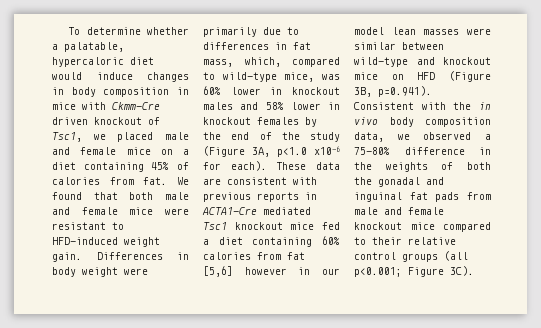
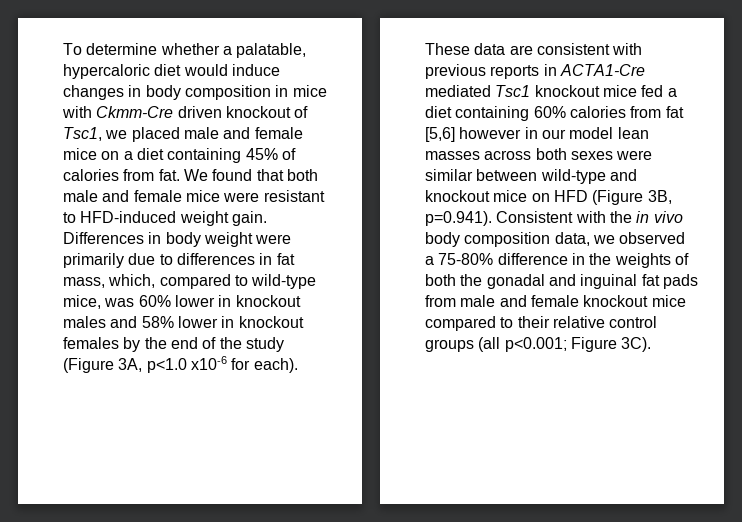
- These data are consistent with previous reports in ACTA1-Cre mediated Tsc1 knockout mice fed a diet containing 60% calories from fat [5,6] however in our model lean masses were similar between wild-type and knockout mice on HFD (Figure 3B, p=0.941). Consistent with the in vivo body composition data, we observed a 75-80% difference in the weights of both the gonadal and inguinal fat pads from male and female knockout mice compared to their relative control groups (all p<0.001;
+ These data are consistent with previous reports in ACTA1-Cre mediated Tsc1 knockout mice fed a diet containing 60% calories from fat [5,6] however in our model lean masses across both sexes were similar between wild-type and knockout mice on HFD (Figure 3B, p=0.941). Consistent with the in vivo body composition data, we observed a 75-80% difference in the weights of both the gonadal and inguinal fat pads from male and female knockout mice compared to their relative control groups (all p<0.001;

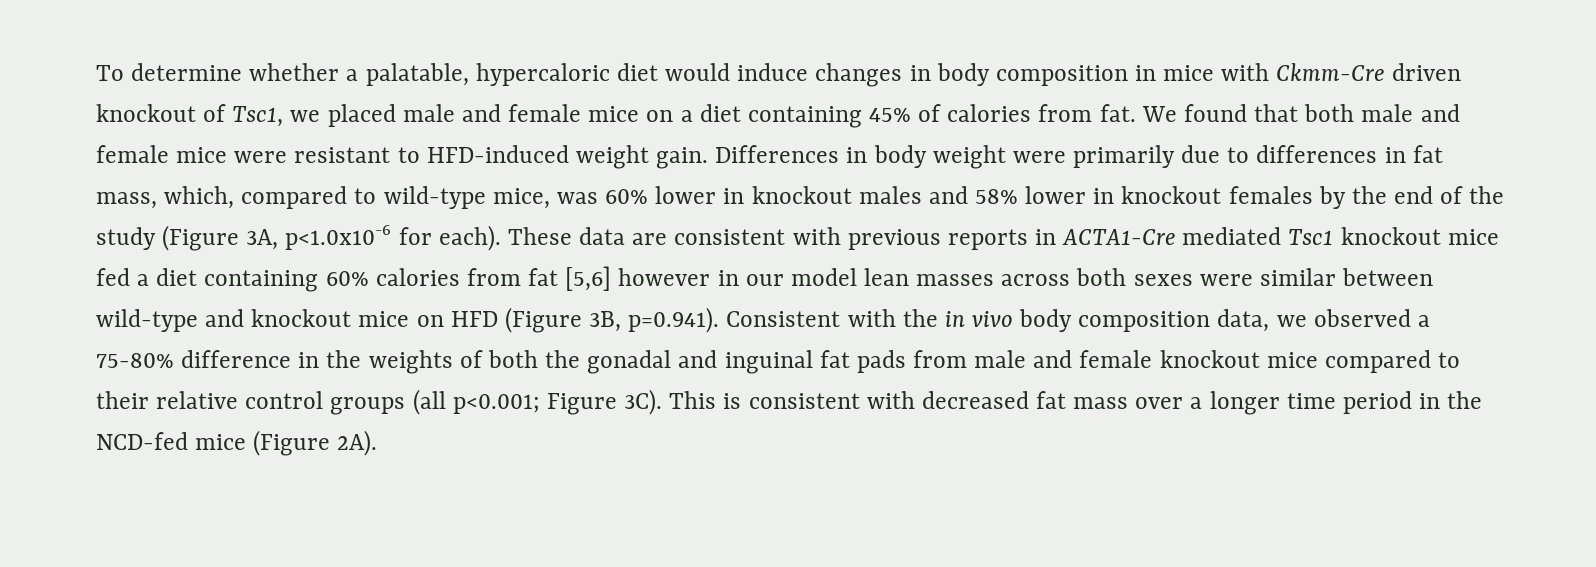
- Differences in body weight were primarily due to differences in fat mass, which, compared to wild-type mice, was 60% lower in knockout males and 58% lower in knockout females by the end of the study (Figure 3A, p<1.0 x10-6 for each).
+ Differences in body weight were primarily due to differences in fat mass, which, compared to wild-type mice, was 60% lower in knockout males and 58% lower in knockout females by the end of the study (Figure 3A, p<1.0x10-6 for each).
+ This is consistent with decreased fat mass over a longer time period in the NCD-fed mice (Figure 2A).

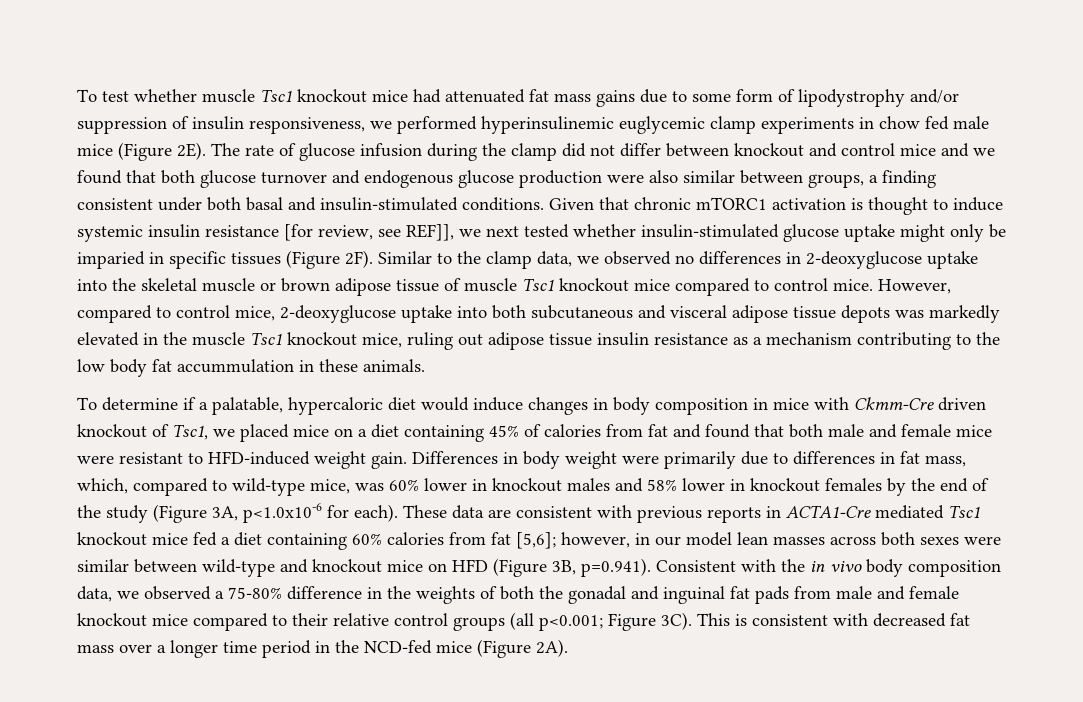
- To determine whether a palatable, hypercaloric diet would induce changes in body composition in mice with Ckmm-Cre driven knockout of Tsc1, we placed male and female mice on a diet containing 45% of calories from fat. We found that both male and female mice were resistant to HFD-induced weight gain.
+ To test whether muscle Tsc1 knockout mice had attenuated fat mass gains due to some form of lipodystrophy and/or suppression of insulin responsiveness, we performed hyperinsulinemic euglycemic clamp experiments in chow fed male mice (Figure 2E). The rate of glucose infusion during the clamp did not differ between knockout and control mice and we found that both glucose turnover and endogenous glucose production were also similar between groups, a finding consistent under both basal and insulin-stimulated conditions. Given that chronic mTORC1 activation is thought to induce systemic insulin resistance [for review, see REF]], we next tested whether insulin-stimulated glucose uptake might only be imparied in specific tissues (Figure 2F). Similar to the clamp data, we observed no differences in 2-deoxyglucose uptake into the skeletal muscle or brown adipose tissue of muscle Tsc1 knockout mice compared to control mice. However, compared to control mice, 2-deoxyglucose uptake into both subcutaneous and visceral adipose tissue depots was markedly elevated in the muscle Tsc1 knockout mice, ruling out adipose tissue insulin resistance as a mechanism contributing to the low body fat accummulation in these animals.
+ To determine if a palatable, hypercaloric diet would induce changes in body composition in mice with Ckmm-Cre driven knockout of Tsc1, we placed mice on a diet containing 45% of calories from fat and found that both male and female mice were resistant to HFD-induced weight gain.
- These data are consistent with previous reports in ACTA1-Cre mediated Tsc1 knockout mice fed a diet containing 60% calories from fat [5,6] however in our model lean masses across both sexes were similar between wild-type and knockout mice on HFD (Figure 3B, p=0.941). Consistent with the in vivo body composition data, we observed a 75-80% difference in the weights of both the gonadal and inguinal fat pads from male and female knockout mice compared to their relative control groups (all p<0.001;
+ These data are consistent with previous reports in ACTA1-Cre mediated Tsc1 knockout mice fed a diet containing 60% calories from fat [5,6]; however, in our model lean masses across both sexes were similar between wild-type and knockout mice on HFD (Figure 3B, p=0.941). Consistent with the in vivo body composition data, we observed a 75-80% difference in the weights of both the gonadal and inguinal fat pads from male and female knockout mice compared to their relative control groups (all p<0.001;

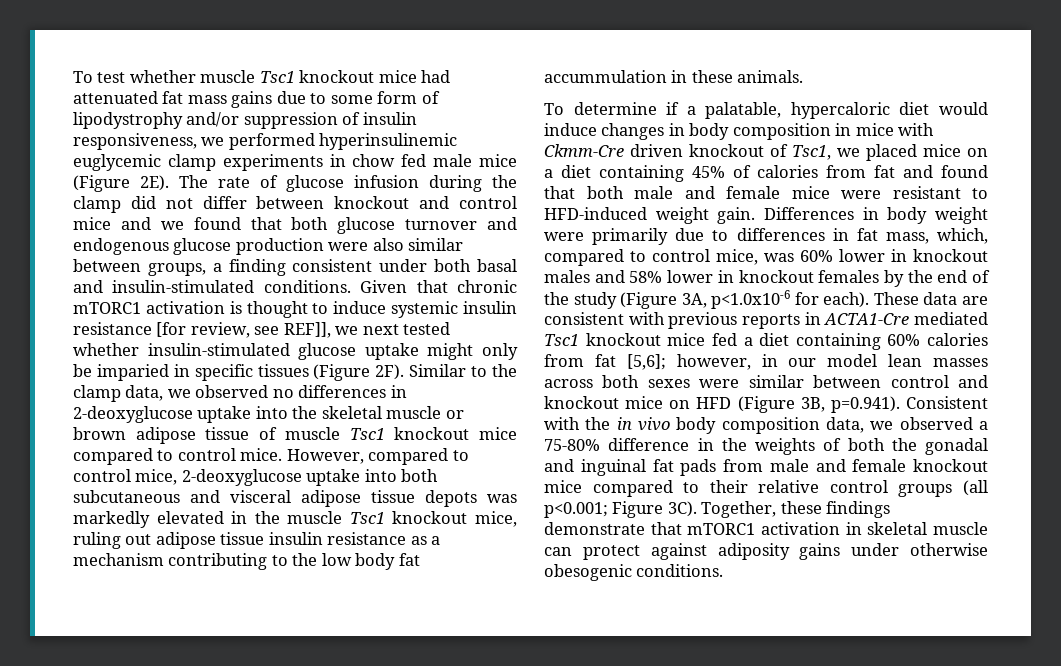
- Differences in body weight were primarily due to differences in fat mass, which, compared to wild-type mice, was 60% lower in knockout males and 58% lower in knockout females by the end of the study (Figure 3A, p<1.0x10-6 for each).
+ Differences in body weight were primarily due to differences in fat mass, which, compared to control mice, was 60% lower in knockout males and 58% lower in knockout females by the end of the study (Figure 3A, p<1.0x10-6 for each).
- however, in our model lean masses across both sexes were similar between wild-type and knockout mice on HFD (Figure 3B, p=0.941). Consistent with the in vivo body composition data, we observed a 75-80% difference in the weights of both the gonadal and inguinal fat pads from male and female knockout mice compared to their relative control groups (all p<0.001;
+ however, in our model lean masses across both sexes were similar between control and knockout mice on HFD (Figure 3B, p=0.941). Consistent with the in vivo body composition data, we observed a 75-80% difference in the weights of both the gonadal and inguinal fat pads from male and female knockout mice compared to their relative control groups (all p<0.001;
- This is consistent with decreased fat mass over a longer time period in the NCD-fed mice (Figure 2A).
+ Together, these findings demonstrate that mTORC1 activation in skeletal muscle can protect against adiposity gains under otherwise obesogenic conditions.

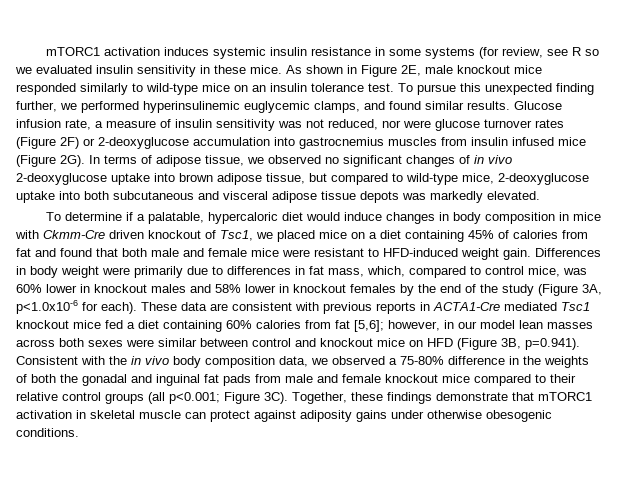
- To test whether muscle Tsc1 knockout mice had attenuated fat mass gains due to some form of lipodystrophy and/or suppression of insulin responsiveness, we performed hyperinsulinemic euglycemic clamp experiments in chow fed male mice (Figure 2E). The rate of glucose infusion during the clamp did not differ between knockout and control mice and we found that both glucose turnover and endogenous glucose production were also similar between groups, a finding consistent under both basal and insulin-stimulated conditions. Given that chronic mTORC1 activation is thought to induce systemic insulin resistance [for review, see REF]], we next tested whether insulin-stimulated glucose uptake might only be imparied in specific tissues (Figure 2F). Similar to the clamp data, we observed no differences in 2-deoxyglucose uptake into the skeletal muscle or brown adipose tissue of muscle Tsc1 knockout mice compared to control mice. However, compared to control mice, 2-deoxyglucose uptake into both subcutaneous and visceral adipose tissue depots was markedly elevated in the muscle Tsc1 knockout mice, ruling out adipose tissue insulin resistance as a mechanism contributing to the low body fat accummulation in these animals.
+ mTORC1 activation induces systemic insulin resistance in some systems (for review, see R so we evaluated insulin sensitivity in these mice. As shown in Figure 2E, male knockout mice responded similarly to wild-type mice on an insulin tolerance test. To pursue this unexpected finding further, we performed hyperinsulinemic euglycemic clamps, and found similar results. Glucose infusion rate, a measure of insulin sensitivity was not reduced, nor were glucose turnover rates (Figure 2F) or 2-deoxyglucose accumulation into gastrocnemius muscles from insulin infused mice (Figure 2G). In terms of adipose tissue, we observed no significant changes of in vivo 2-deoxyglucose uptake into brown adipose tissue, but compared to wild-type mice, 2-deoxyglucose uptake into both subcutaneous and visceral adipose tissue depots was markedly elevated.

